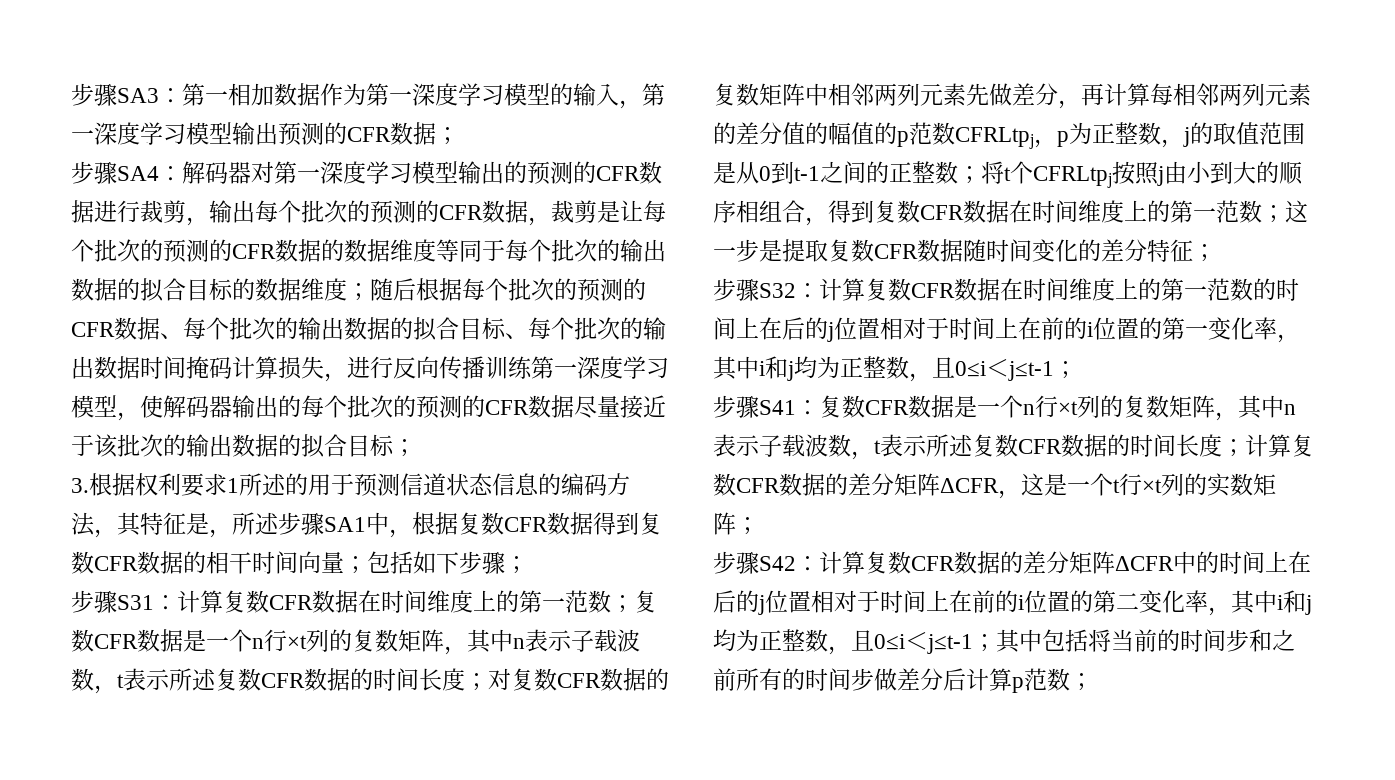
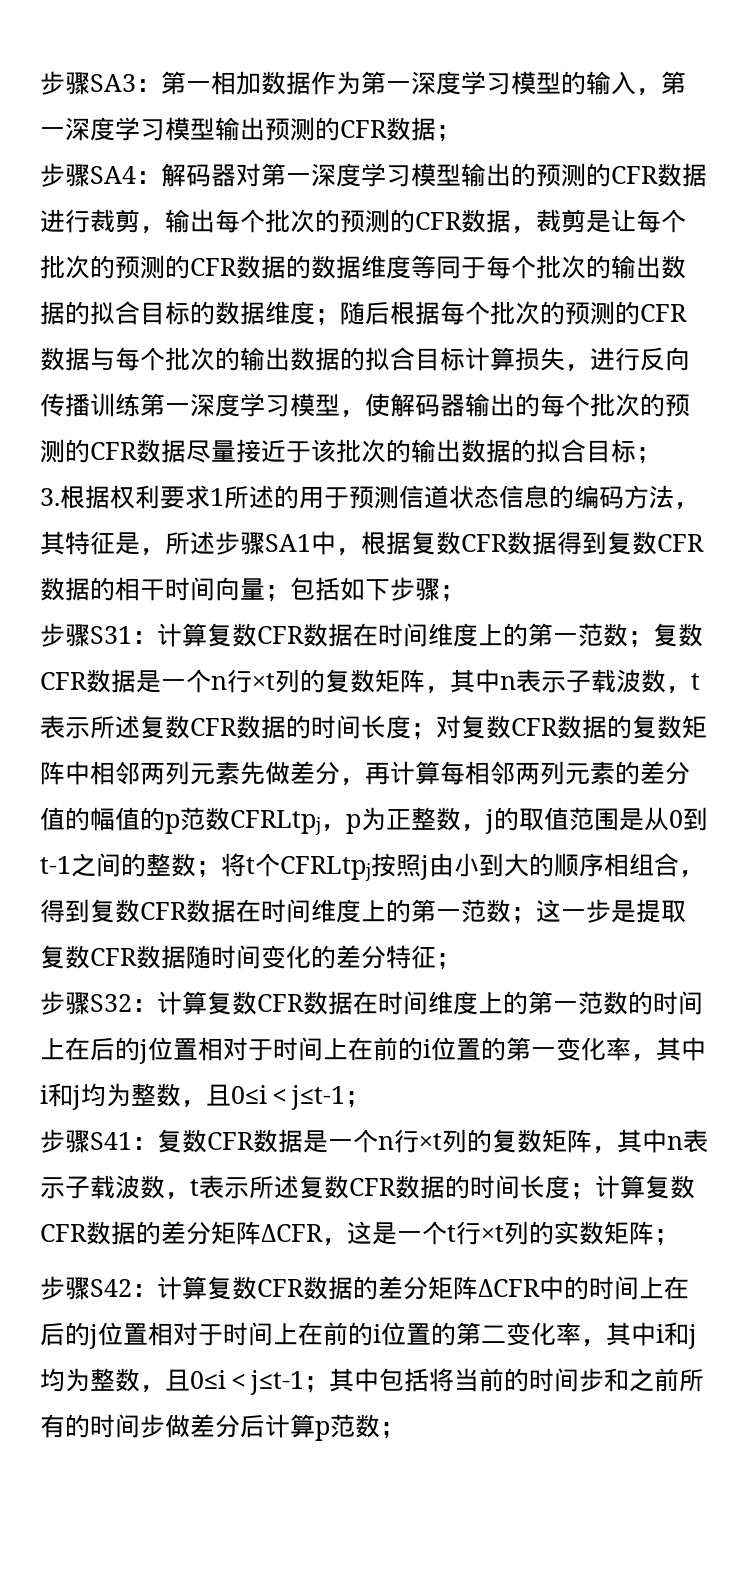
- 随后根据每个批次的预测的CFR数据、每个批次的输出数据的拟合目标、每个批次的输出数据时间掩码计算损失，进行反向传播训练第一深度学习模型，使解码器输出的每个批次的预测的CFR数据尽量接近于该批次的输出数据的拟合目标；
+ 随后根据每个批次的预测的CFR数据与每个批次的输出数据的拟合目标计算损失，进行反向传播训练第一深度学习模型，使解码器输出的每个批次的预测的CFR数据尽量接近于该批次的输出数据的拟合目标；
- 对复数CFR数据的复数矩阵中相邻两列元素先做差分，再计算每相邻两列元素的差分值的幅值的p范数CFRLtpj，p为正整数，j的取值范围是从0到t-1之间的正整数；
+ 对复数CFR数据的复数矩阵中相邻两列元素先做差分，再计算每相邻两列元素的差分值的幅值的p范数CFRLtpj，p为正整数，j的取值范围是从0到t-1之间的整数；
- 步骤S32：计算复数CFR数据在时间维度上的第一范数的时间上在后的j位置相对于时间上在前的i位置的第一变化率，其中i和j均为正整数，且0≤i＜j≤t-1；
+ 步骤S32：计算复数CFR数据在时间维度上的第一范数的时间上在后的j位置相对于时间上在前的i位置的第一变化率，其中i和j均为整数，且0≤i＜j≤t-1；
- 步骤S42：计算复数CFR数据的差分矩阵ΔCFR中的时间上在后的j位置相对于时间上在前的i位置的第二变化率，其中i和j均为正整数，且0≤i＜j≤t-1；其中包括将当前的时间步和之前所有的时间步做差分后计算p范数；
+ 步骤S42：计算复数CFR数据的差分矩阵ΔCFR中的时间上在后的j位置相对于时间上在前的i位置的第二变化率，其中i和j均为整数，且0≤i＜j≤t-1；其中包括将当前的时间步和之前所有的时间步做差分后计算p范数；

